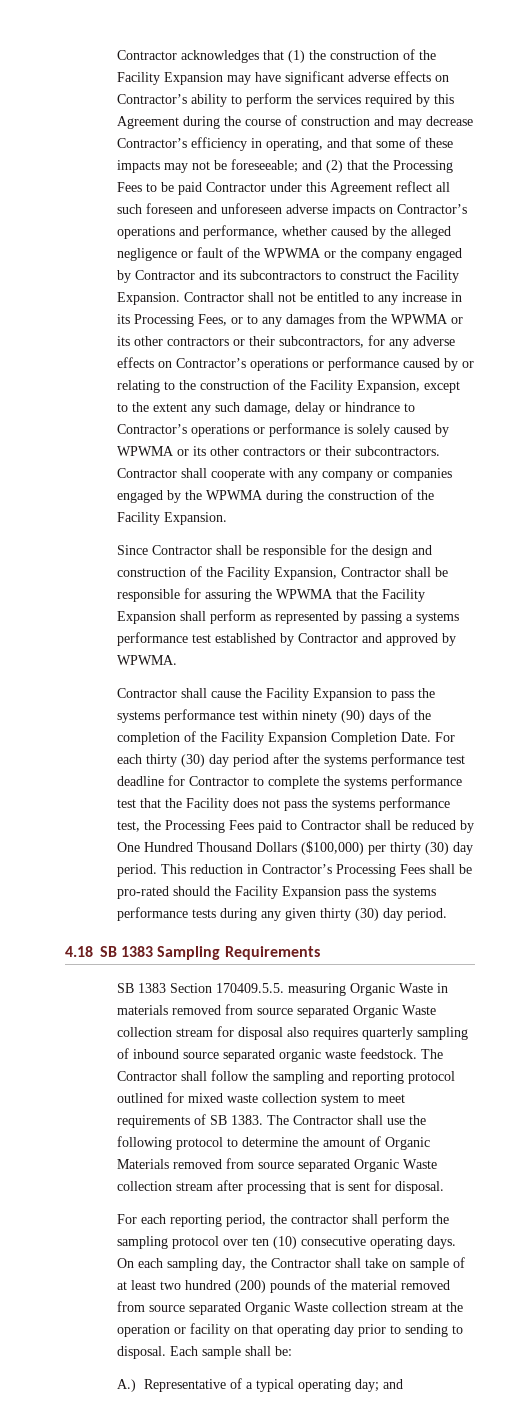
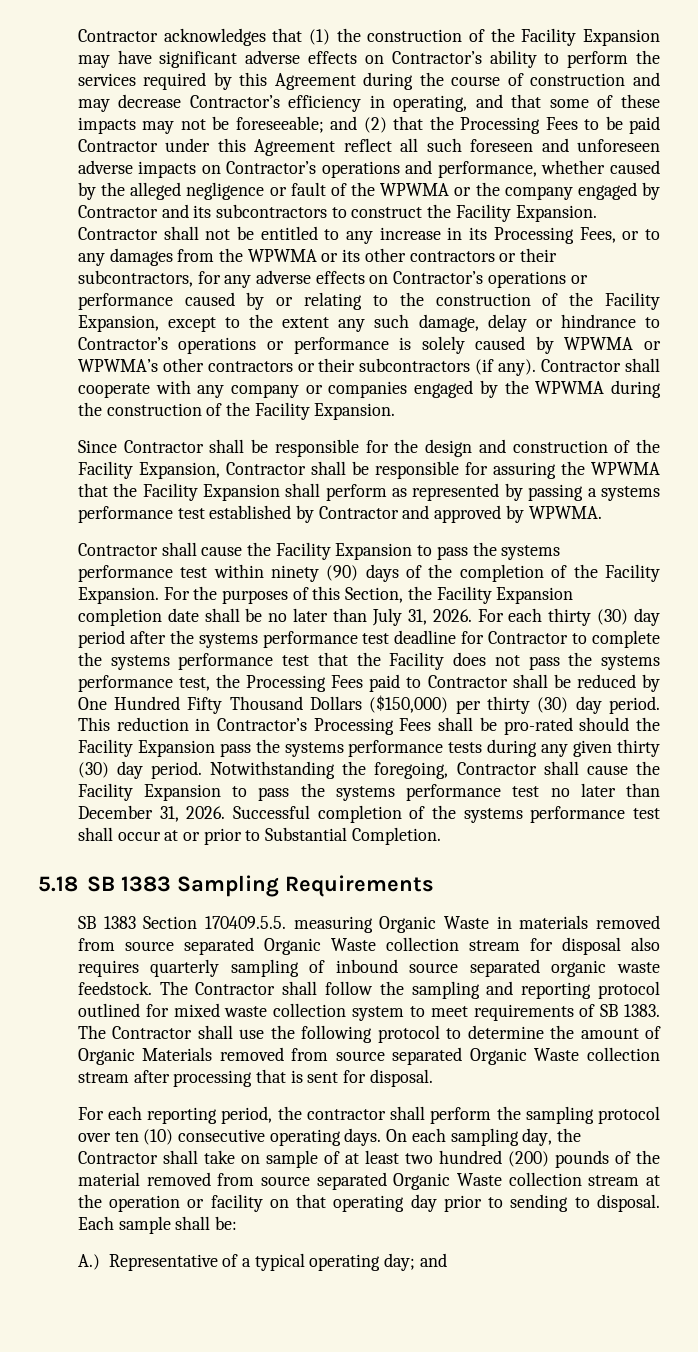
- Contractor shall not be entitled to any increase in its Processing Fees, or to any damages from the WPWMA or its other contractors or their subcontractors, for any adverse effects on Contractor’s operations or performance caused by or relating to the construction of the Facility Expansion, except to the extent any such damage, delay or hindrance to Contractor’s operations or performance is solely caused by WPWMA or its other contractors or their subcontractors.
+ Contractor shall not be entitled to any increase in its Processing Fees, or to any damages from the WPWMA or its other contractors or their subcontractors, for any adverse effects on Contractor’s operations or performance caused by or relating to the construction of the Facility Expansion, except to the extent any such damage, delay or hindrance to Contractor’s operations or performance is solely caused by WPWMA or WPWMA’s other contractors or their subcontractors (if any).
- Contractor shall cause the Facility Expansion to pass the systems performance test within ninety (90) days of the completion of the Facility Expansion Completion Date.
+ Contractor shall cause the Facility Expansion to pass the systems performance test within ninety (90) days of the completion of the Facility Expansion. For the purposes of this Section, the Facility Expansion completion date shall be no later than July 31, 2026.
- For each thirty (30) day period after the systems performance test deadline for Contractor to complete the systems performance test that the Facility does not pass the systems performance test, the Processing Fees paid to Contractor shall be reduced by One Hundred Thousand Dollars ($100,000) per thirty (30) day period.
+ For each thirty (30) day period after the systems performance test deadline for Contractor to complete the systems performance test that the Facility does not pass the systems performance test, the Processing Fees paid to Contractor shall be reduced by One Hundred Fifty Thousand Dollars ($150,000) per thirty (30) day period.
- This reduction in Contractor’s Processing Fees shall be pro-rated should the Facility Expansion pass the systems performance tests during any given thirty (30) day period.
- 4.18 SB 1383 Sampling Requirements
+ This reduction in Contractor’s Processing Fees shall be pro-rated should the Facility Expansion pass the systems performance tests during any given thirty (30) day period. Notwithstanding the foregoing, Contractor shall cause the Facility Expansion to pass the systems performance test no later than December 31, 2026. Successful completion of the systems performance test shall occur at or prior to Substantial Completion.
+ 5.18 SB 1383 Sampling Requirements

